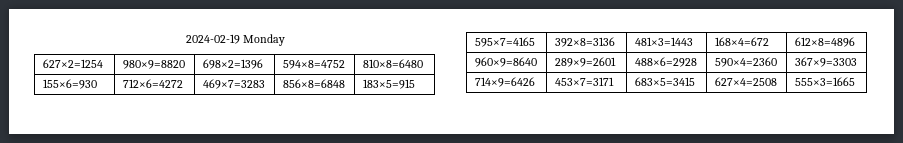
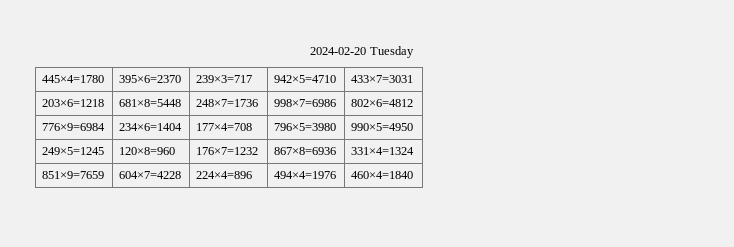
- 2024-02-19 Monday
- 627×2=1254 | 980×9=8820 | 698×2=1396 | 594×8=4752 | 810×8=6480
- 155×6=930 | 712×6=4272 | 469×7=3283 | 856×8=6848 | 183×5=915
- 595×7=4165 | 392×8=3136 | 481×3=1443 | 168×4=672 | 612×8=4896
- 960×9=8640 | 289×9=2601 | 488×6=2928 | 590×4=2360 | 367×9=3303
- 714×9=6426 | 453×7=3171 | 683×5=3415 | 627×4=2508 | 555×3=1665
+ 2024-02-20 Tuesday
+ 445×4=1780 | 395×6=2370 | 239×3=717 | 942×5=4710 | 433×7=3031
+ 203×6=1218 | 681×8=5448 | 248×7=1736 | 998×7=6986 | 802×6=4812
+ 776×9=6984 | 234×6=1404 | 177×4=708 | 796×5=3980 | 990×5=4950
+ 249×5=1245 | 120×8=960 | 176×7=1232 | 867×8=6936 | 331×4=1324
+ 851×9=7659 | 604×7=4228 | 224×4=896 | 494×4=1976 | 460×4=1840

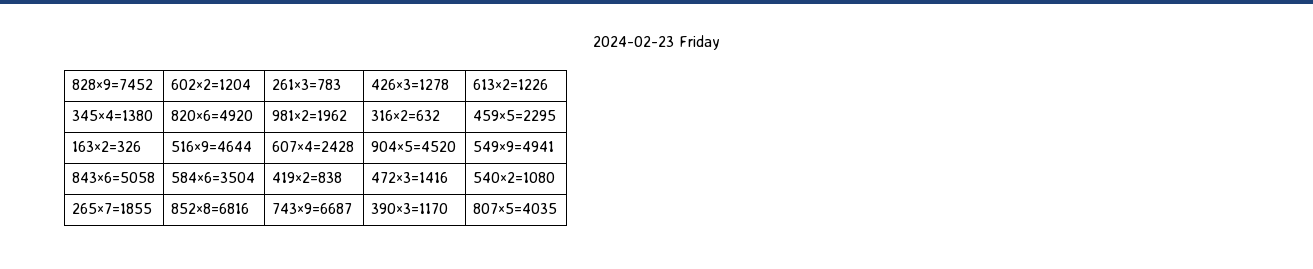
- 2024-02-20 Tuesday
- 445×4=1780 | 395×6=2370 | 239×3=717 | 942×5=4710 | 433×7=3031
- 203×6=1218 | 681×8=5448 | 248×7=1736 | 998×7=6986 | 802×6=4812
- 776×9=6984 | 234×6=1404 | 177×4=708 | 796×5=3980 | 990×5=4950
- 249×5=1245 | 120×8=960 | 176×7=1232 | 867×8=6936 | 331×4=1324
- 851×9=7659 | 604×7=4228 | 224×4=896 | 494×4=1976 | 460×4=1840
+ 2024-02-23 Friday
+ 828×9=7452 | 602×2=1204 | 261×3=783 | 426×3=1278 | 613×2=1226
+ 345×4=1380 | 820×6=4920 | 981×2=1962 | 316×2=632 | 459×5=2295
+ 163×2=326 | 516×9=4644 | 607×4=2428 | 904×5=4520 | 549×9=4941
+ 843×6=5058 | 584×6=3504 | 419×2=838 | 472×3=1416 | 540×2=1080
+ 265×7=1855 | 852×8=6816 | 743×9=6687 | 390×3=1170 | 807×5=4035

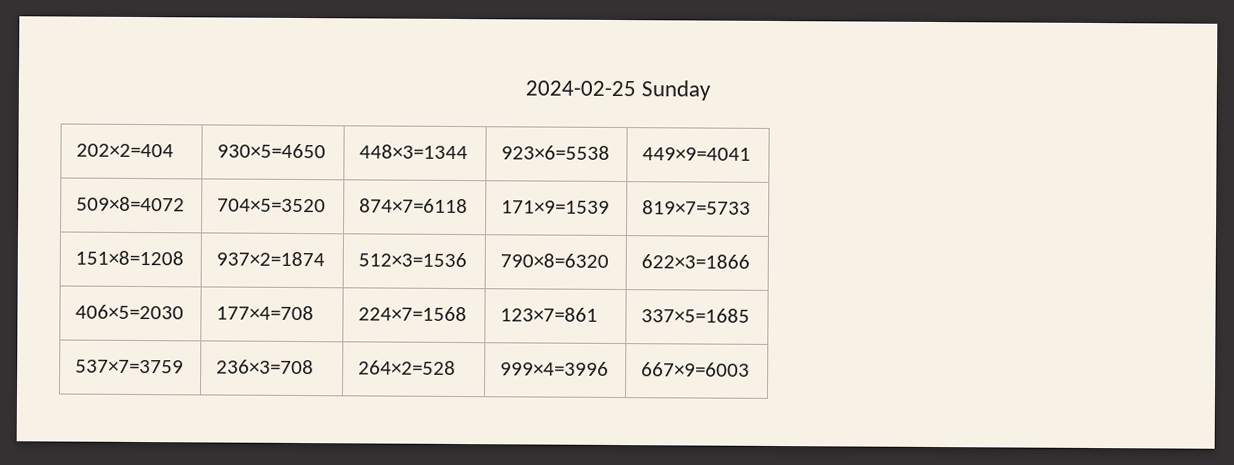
- 2024-02-23 Friday
- 828×9=7452 | 602×2=1204 | 261×3=783 | 426×3=1278 | 613×2=1226
- 345×4=1380 | 820×6=4920 | 981×2=1962 | 316×2=632 | 459×5=2295
- 163×2=326 | 516×9=4644 | 607×4=2428 | 904×5=4520 | 549×9=4941
- 843×6=5058 | 584×6=3504 | 419×2=838 | 472×3=1416 | 540×2=1080
- 265×7=1855 | 852×8=6816 | 743×9=6687 | 390×3=1170 | 807×5=4035
+ 2024-02-25 Sunday
+ 202×2=404 | 930×5=4650 | 448×3=1344 | 923×6=5538 | 449×9=4041
+ 509×8=4072 | 704×5=3520 | 874×7=6118 | 171×9=1539 | 819×7=5733
+ 151×8=1208 | 937×2=1874 | 512×3=1536 | 790×8=6320 | 622×3=1866
+ 406×5=2030 | 177×4=708 | 224×7=1568 | 123×7=861 | 337×5=1685
+ 537×7=3759 | 236×3=708 | 264×2=528 | 999×4=3996 | 667×9=6003

